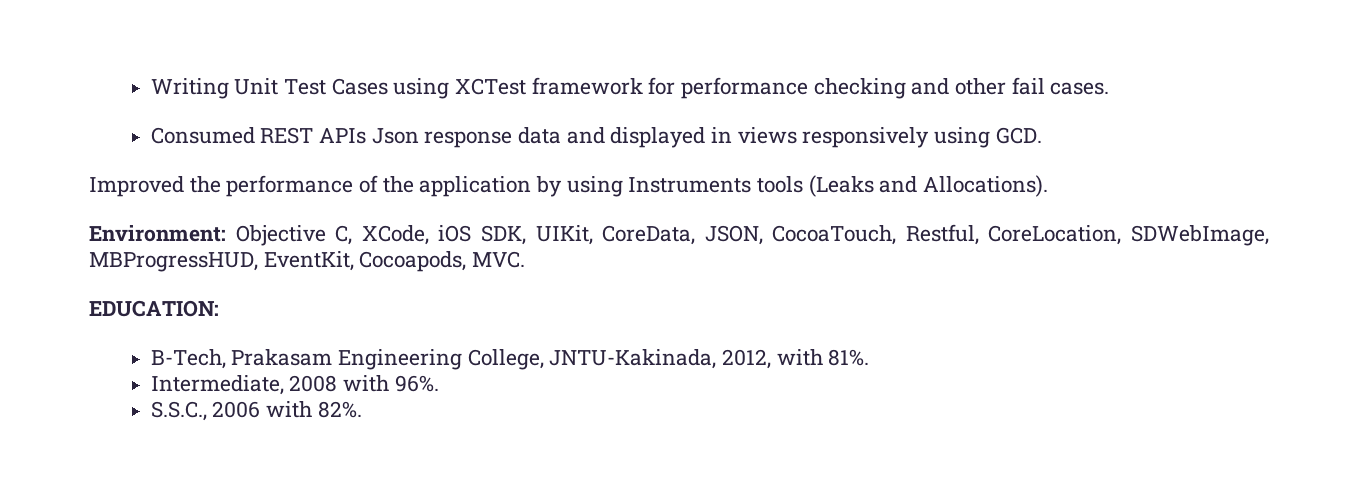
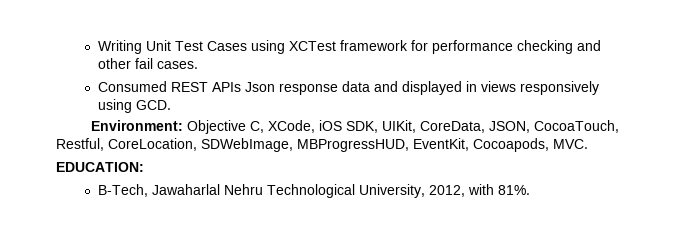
- Improved the performance of the application by using Instruments tools (Leaks and Allocations).
- B-Tech, Prakasam Engineering College, JNTU-Kakinada, 2012, with 81%.
+ B-Tech, Jawaharlal Nehru Technological University, 2012, with 81%.
- Intermediate, 2008 with 96%.
- S.S.C., 2006 with 82%.

